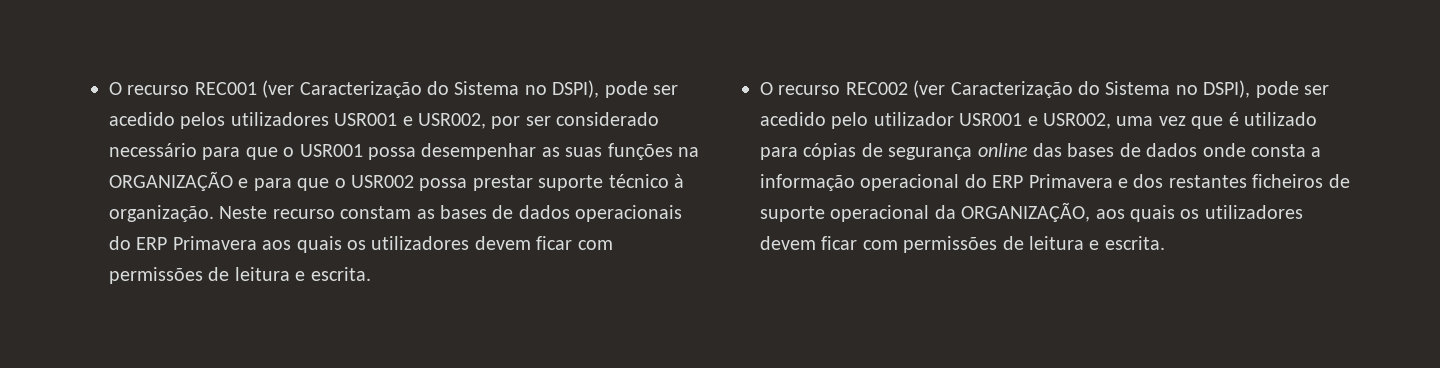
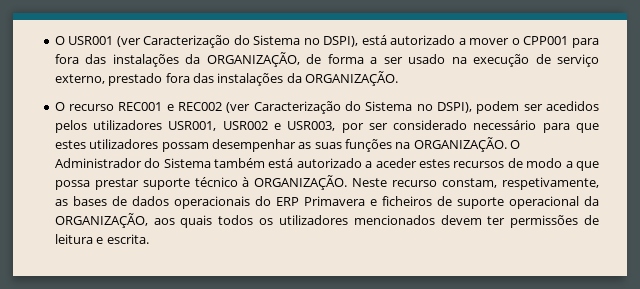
- O recurso REC001 (ver Caracterização do Sistema no DSPI), pode ser acedido pelos utilizadores USR001 e USR002, por ser considerado necessário para que o USR001 possa desempenhar as suas funções na ORGANIZAÇÃO e para que o USR002 possa prestar suporte técnico à organização.
+ O USR001 (ver Caracterização do Sistema no DSPI), está autorizado a mover o CPP001 para fora das instalações da ORGANIZAÇÃO, de forma a ser usado na execução de serviço externo, prestado fora das instalações da ORGANIZAÇÃO.
+ O recurso REC001 e REC002 (ver Caracterização do Sistema no DSPI), podem ser acedidos pelos utilizadores USR001, USR002 e USR003, por ser considerado necessário para que estes utilizadores possam desempenhar as suas funções na ORGANIZAÇÃO. O Administrador do Sistema também está autorizado a aceder estes recursos de modo a que possa prestar suporte técnico à ORGANIZAÇÃO.
- Neste recurso constam as bases de dados operacionais do ERP Primavera aos quais os utilizadores devem ficar com permissões de leitura e escrita.
- O recurso REC002 (ver Caracterização do Sistema no DSPI), pode ser acedido pelo utilizador USR001 e USR002, uma vez que é utilizado para cópias de segurança online das bases de dados onde consta a informação operacional do ERP Primavera e dos restantes ficheiros de suporte operacional da ORGANIZAÇÃO, aos quais os utilizadores devem ficar com permissões de leitura e escrita.
+ Neste recurso constam, respetivamente, as bases de dados operacionais do ERP Primavera e ficheiros de suporte operacional da ORGANIZAÇÃO, aos quais todos os utilizadores mencionados devem ter permissões de leitura e escrita.

